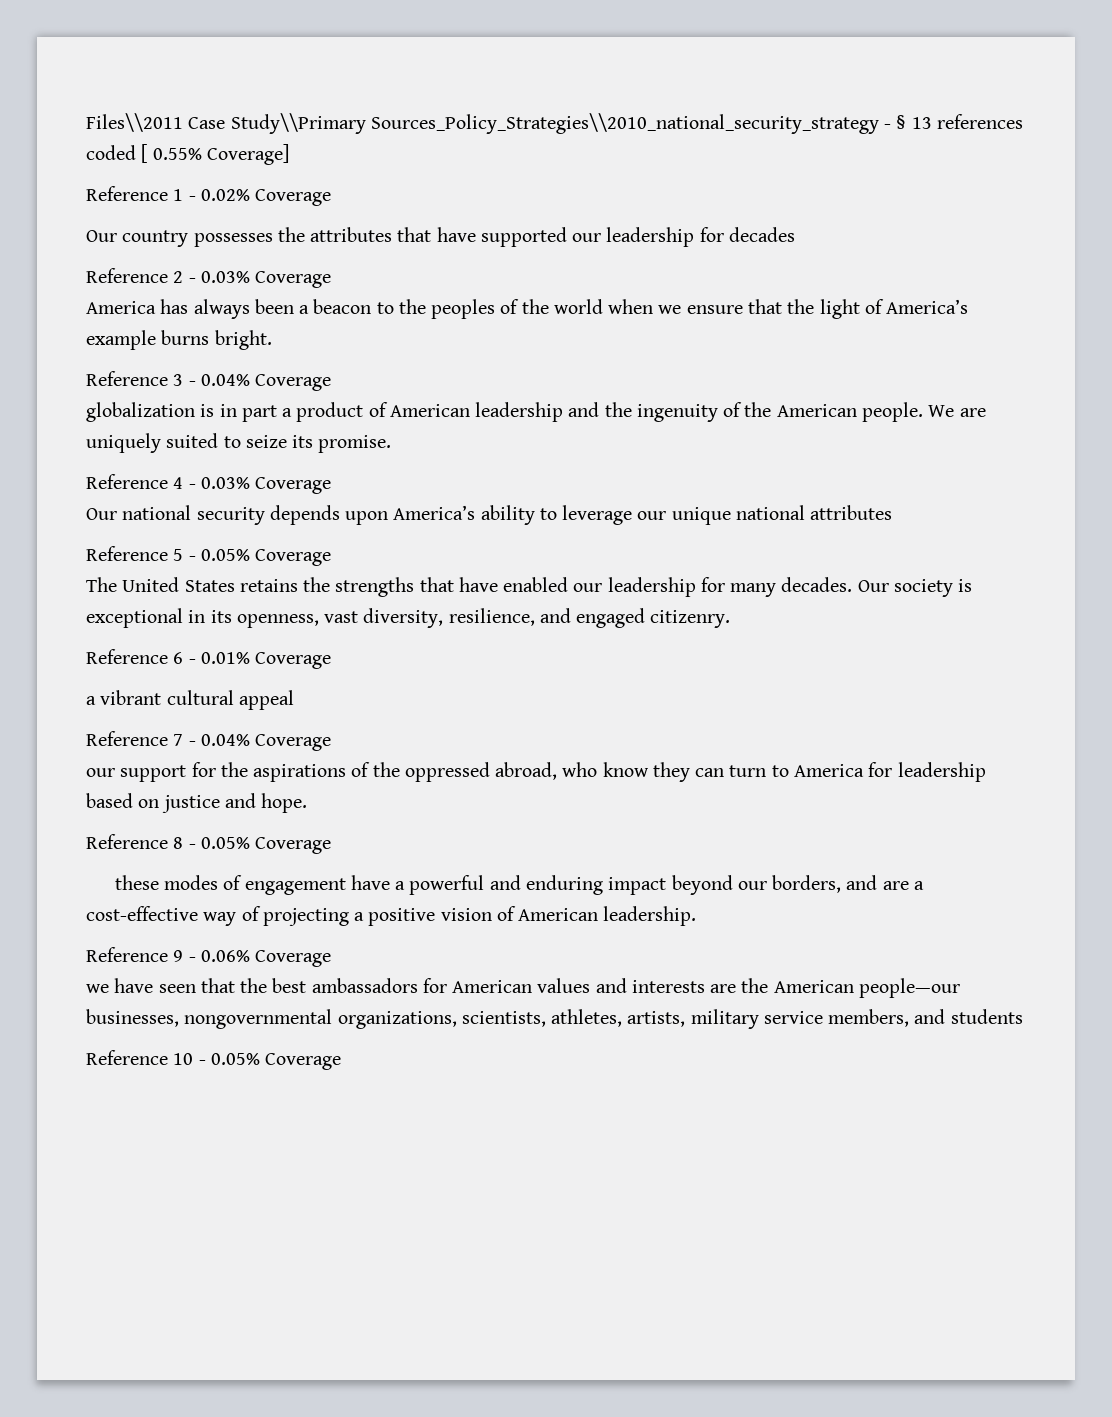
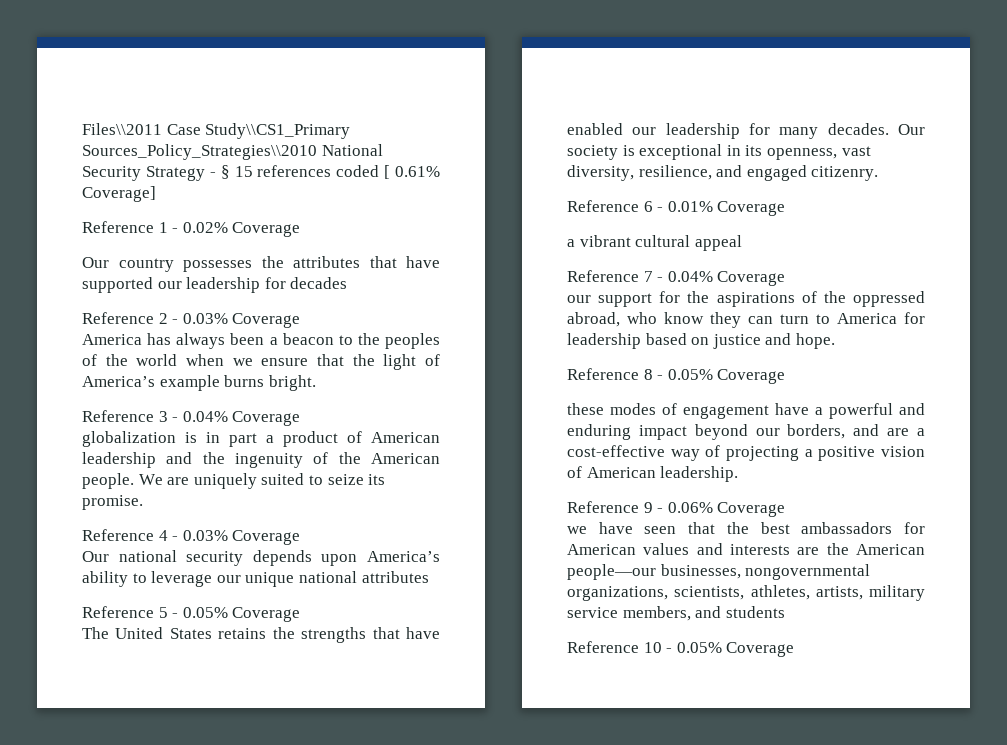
- Files\\2011 Case Study\\Primary Sources_Policy_Strategies\\2010_national_security_strategy - § 13 references coded [ 0.55% Coverage]
+ Files\\2011 Case Study\\CS1_Primary Sources_Policy_Strategies\\2010 National Security Strategy - § 15 references coded [ 0.61% Coverage]

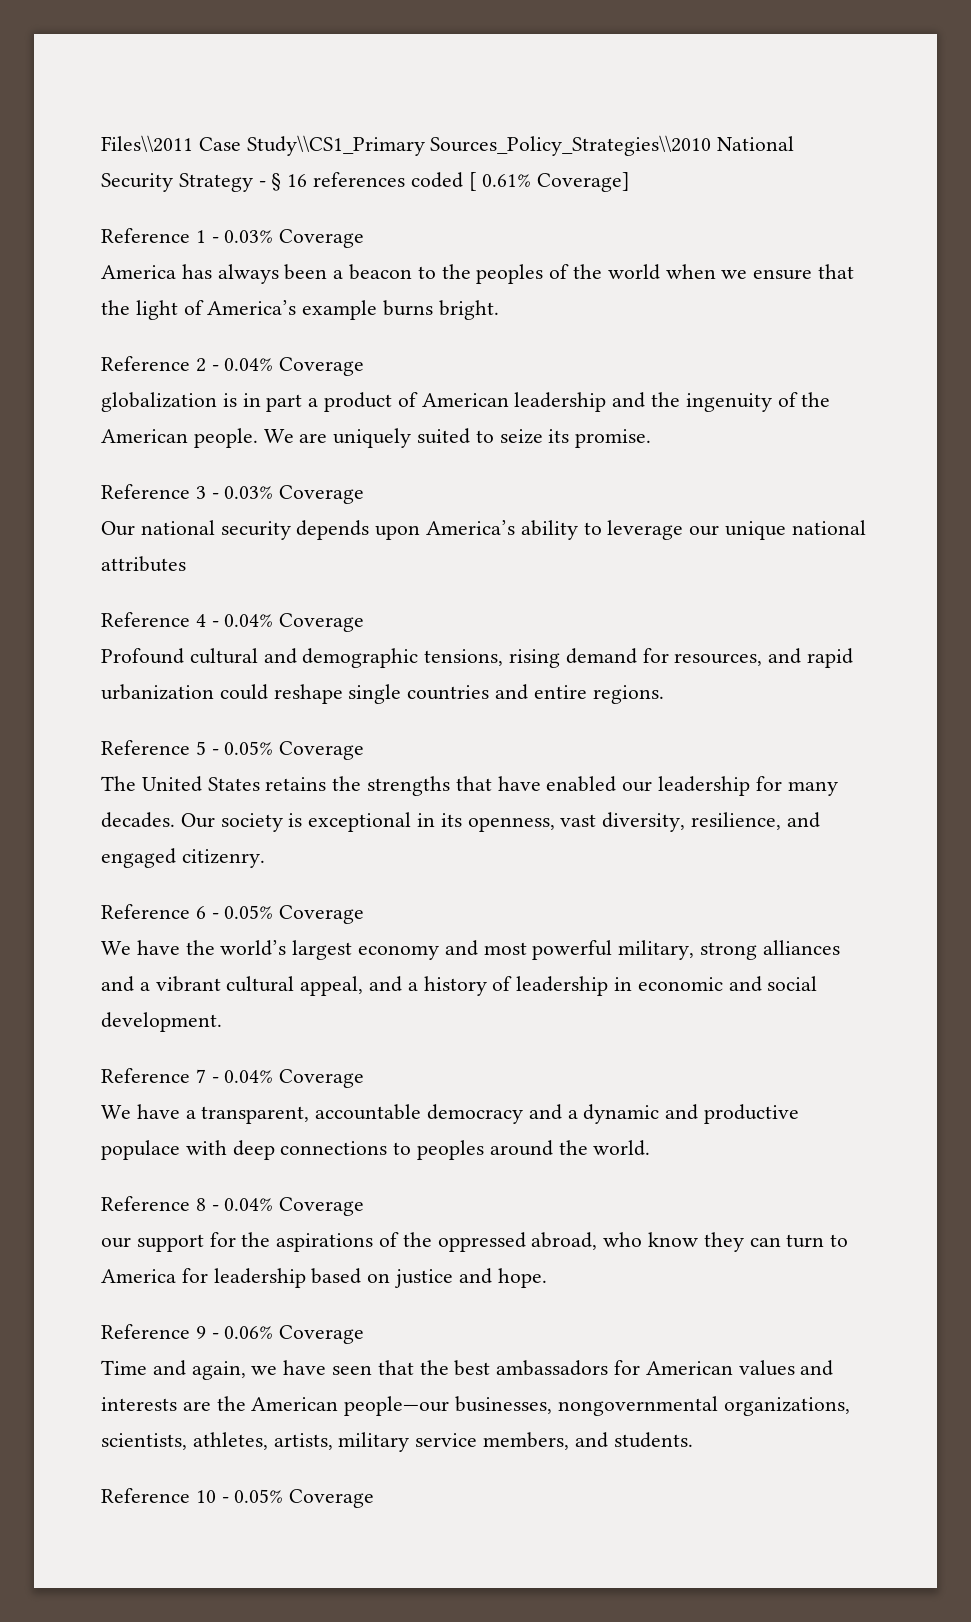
- Files\\2011 Case Study\\CS1_Primary Sources_Policy_Strategies\\2010 National Security Strategy - § 15 references coded [ 0.61% Coverage]
+ Files\\2011 Case Study\\CS1_Primary Sources_Policy_Strategies\\2010 National Security Strategy - § 16 references coded [ 0.61% Coverage]
- Reference 1 - 0.02% Coverage
- Our country possesses the attributes that have supported our leadership for decades
- Reference 2 - 0.03% Coverage
+ Reference 1 - 0.03% Coverage
- Reference 3 - 0.04% Coverage
+ Reference 2 - 0.04% Coverage
- Reference 4 - 0.03% Coverage
+ Reference 3 - 0.03% Coverage
+ Reference 4 - 0.04% Coverage
+ Profound cultural and demographic tensions, rising demand for resources, and rapid urbanization could reshape single countries and entire regions.
- Reference 6 - 0.01% Coverage
- a vibrant cultural appeal
+ Reference 6 - 0.05% Coverage
+ We have the world’s largest economy and most powerful military, strong alliances and a vibrant cultural appeal, and a history of leadership in economic and social development.
+ We have a transparent, accountable democracy and a dynamic and productive populace with deep connections to peoples around the world.
+ Reference 8 - 0.04% Coverage
- Reference 8 - 0.05% Coverage
- these modes of engagement have a powerful and enduring impact beyond our borders, and are a cost-effective way of projecting a positive vision of American leadership.
- we have seen that the best ambassadors for American values and interests are the American people—our businesses, nongovernmental organizations, scientists, athletes, artists, military service members, and students
+ Time and again, we have seen that the best ambassadors for American values and interests are the American people—our businesses, nongovernmental organizations, scientists, athletes, artists, military service members, and students.

